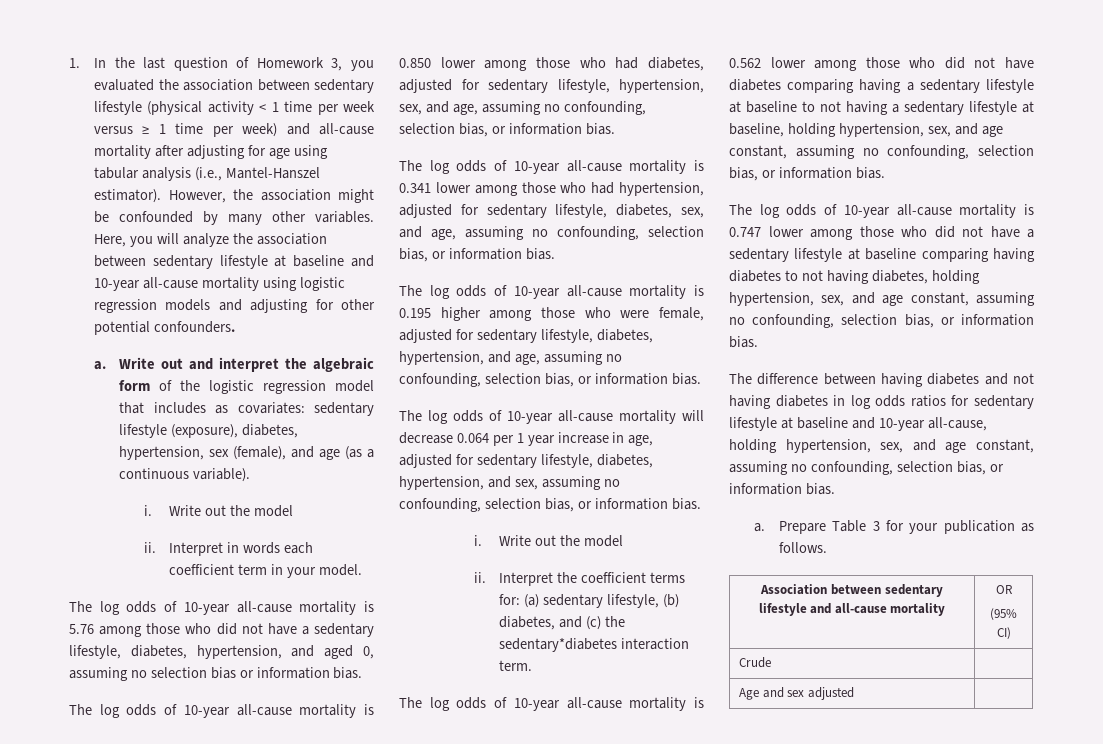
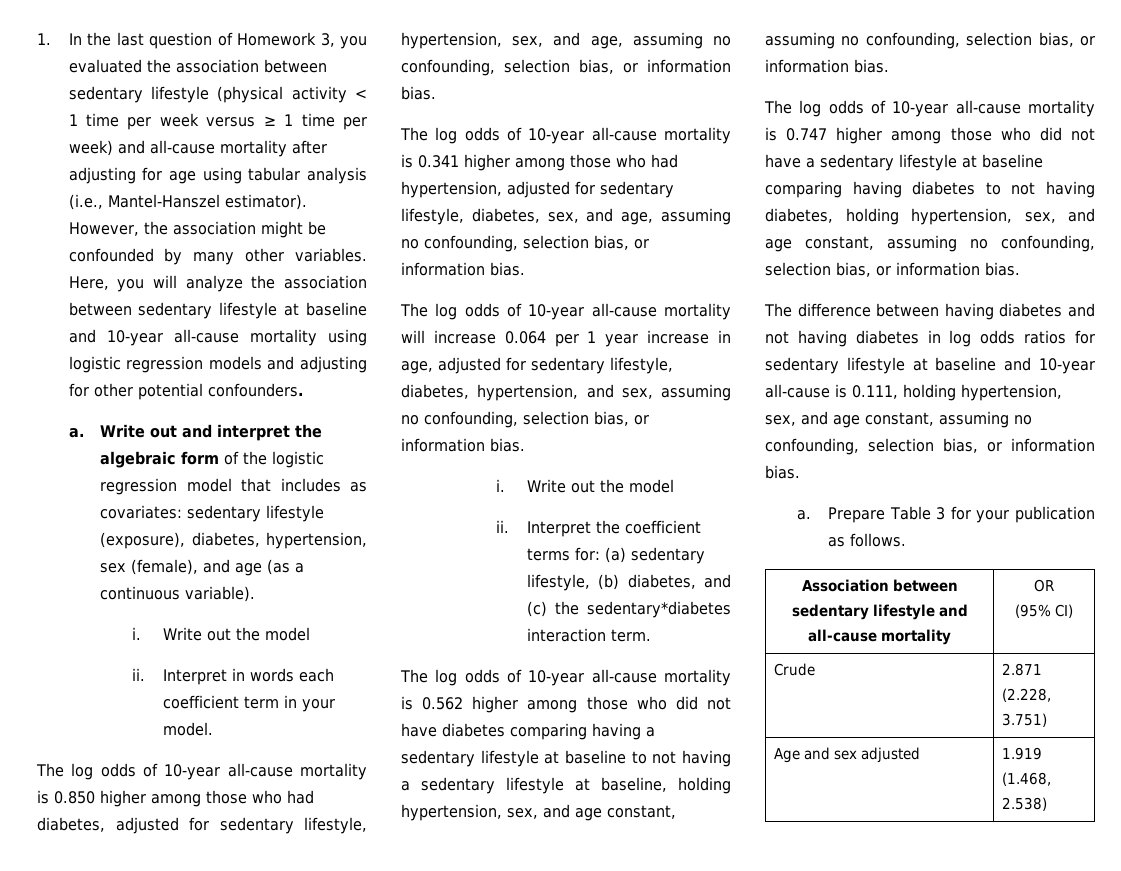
- The log odds of 10-year all-cause mortality is 5.76 among those who did not have a sedentary lifestyle, diabetes, hypertension, and aged 0, assuming no selection bias or information bias.
- The log odds of 10-year all-cause mortality is 0.850 lower among those who had diabetes, adjusted for sedentary lifestyle, hypertension, sex, and age, assuming no confounding, selection bias, or information bias.
+ The log odds of 10-year all-cause mortality is 0.850 higher among those who had diabetes, adjusted for sedentary lifestyle, hypertension, sex, and age, assuming no confounding, selection bias, or information bias.
- The log odds of 10-year all-cause mortality is 0.341 lower among those who had hypertension, adjusted for sedentary lifestyle, diabetes, sex, and age, assuming no confounding, selection bias, or information bias.
+ The log odds of 10-year all-cause mortality is 0.341 higher among those who had hypertension, adjusted for sedentary lifestyle, diabetes, sex, and age, assuming no confounding, selection bias, or information bias.
- The log odds of 10-year all-cause mortality is 0.195 higher among those who were female, adjusted for sedentary lifestyle, diabetes, hypertension, and age, assuming no confounding, selection bias, or information bias.
- The log odds of 10-year all-cause mortality will decrease 0.064 per 1 year increase in age, adjusted for sedentary lifestyle, diabetes, hypertension, and sex, assuming no confounding, selection bias, or information bias.
+ The log odds of 10-year all-cause mortality will increase 0.064 per 1 year increase in age, adjusted for sedentary lifestyle, diabetes, hypertension, and sex, assuming no confounding, selection bias, or information bias.
- The log odds of 10-year all-cause mortality is 0.562 lower among those who did not have diabetes comparing having a sedentary lifestyle at baseline to not having a sedentary lifestyle at baseline, holding hypertension, sex, and age constant, assuming no confounding, selection bias, or information bias.
+ The log odds of 10-year all-cause mortality is 0.562 higher among those who did not have diabetes comparing having a sedentary lifestyle at baseline to not having a sedentary lifestyle at baseline, holding hypertension, sex, and age constant, assuming no confounding, selection bias, or information bias.
- The log odds of 10-year all-cause mortality is 0.747 lower among those who did not have a sedentary lifestyle at baseline comparing having diabetes to not having diabetes, holding hypertension, sex, and age constant, assuming no confounding, selection bias, or information bias.
+ The log odds of 10-year all-cause mortality is 0.747 higher among those who did not have a sedentary lifestyle at baseline comparing having diabetes to not having diabetes, holding hypertension, sex, and age constant, assuming no confounding, selection bias, or information bias.
- The difference between having diabetes and not having diabetes in log odds ratios for sedentary lifestyle at baseline and 10-year all-cause, holding hypertension, sex, and age constant, assuming no confounding, selection bias, or information bias.
+ The difference between having diabetes and not having diabetes in log odds ratios for sedentary lifestyle at baseline and 10-year all-cause is 0.111, holding hypertension, sex, and age constant, assuming no confounding, selection bias, or information bias.
- Crude |
+ Crude | 2.871 (2.228, 3.751)
- Age and sex adjusted |
+ Age and sex adjusted | 1.919 (1.468, 2.538)

